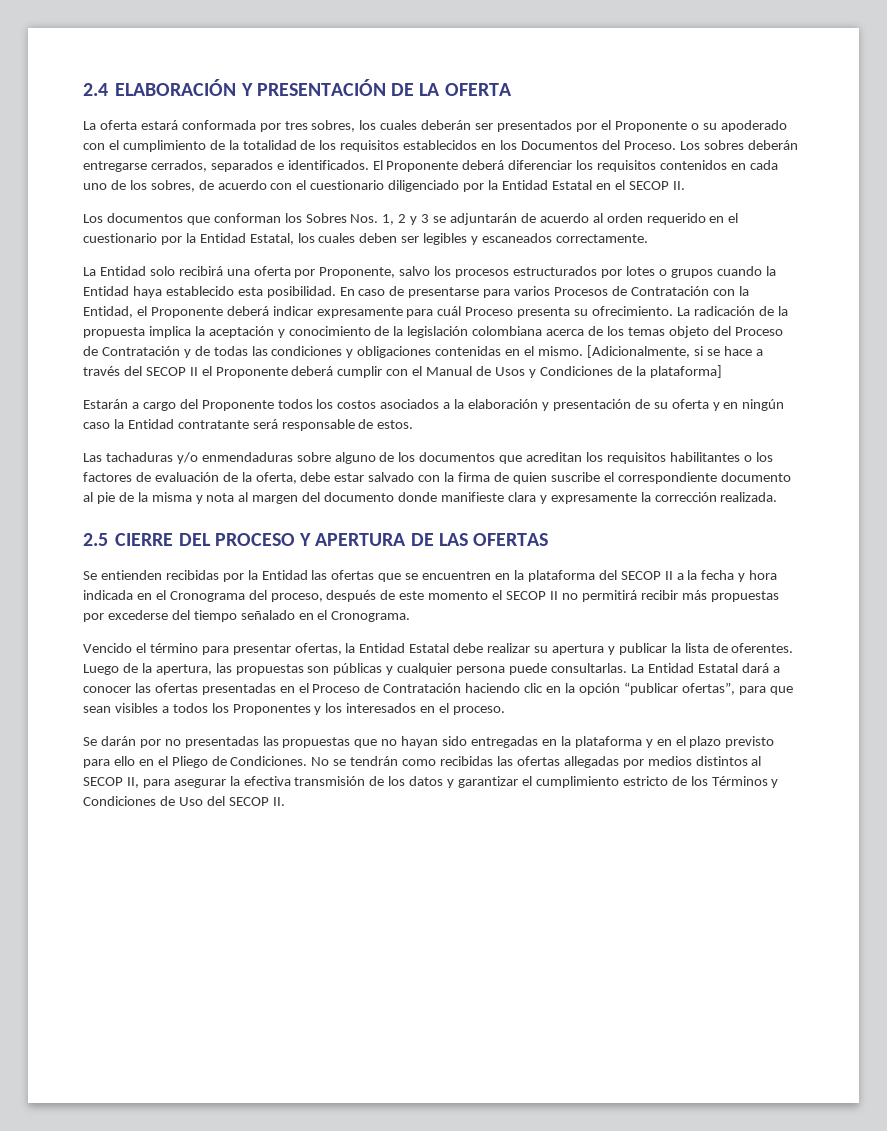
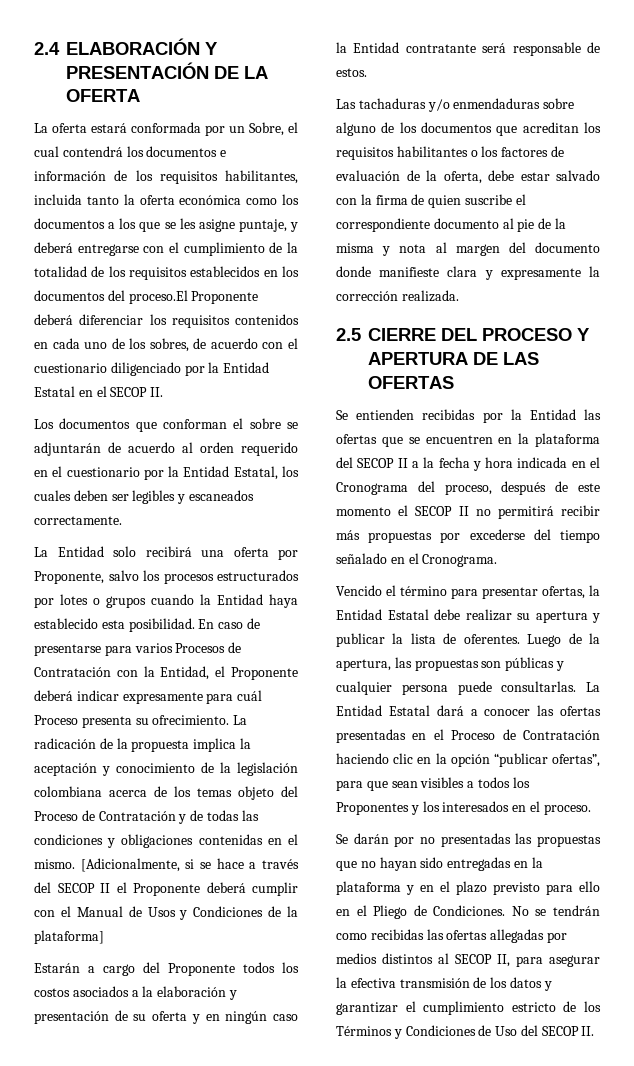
- La oferta estará conformada por tres sobres, los cuales deberán ser presentados por el Proponente o su apoderado con el cumplimiento de la totalidad de los requisitos establecidos en los Documentos del Proceso. Los sobres deberán entregarse cerrados, separados e identificados. El Proponente deberá diferenciar los requisitos contenidos en cada uno de los sobres, de acuerdo con el cuestionario diligenciado por la Entidad Estatal en el SECOP II.
+ La oferta estará conformada por un Sobre, el cual contendrá los documentos e información de los requisitos habilitantes, incluida tanto la oferta económica como los documentos a los que se les asigne puntaje, y deberá entregarse con el cumplimiento de la totalidad de los requisitos establecidos en los documentos del proceso.El Proponente deberá diferenciar los requisitos contenidos en cada uno de los sobres, de acuerdo con el cuestionario diligenciado por la Entidad Estatal en el SECOP II.
- Los documentos que conforman los Sobres Nos. 1, 2 y 3 se adjuntarán de acuerdo al orden requerido en el cuestionario por la Entidad Estatal, los cuales deben ser legibles y escaneados correctamente.
+ Los documentos que conforman el sobre se adjuntarán de acuerdo al orden requerido en el cuestionario por la Entidad Estatal, los cuales deben ser legibles y escaneados correctamente.

